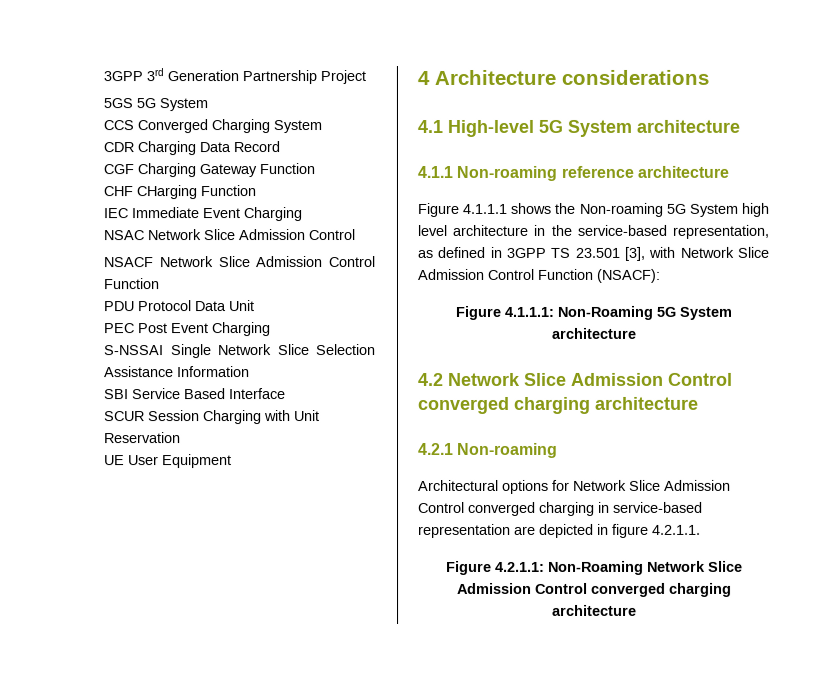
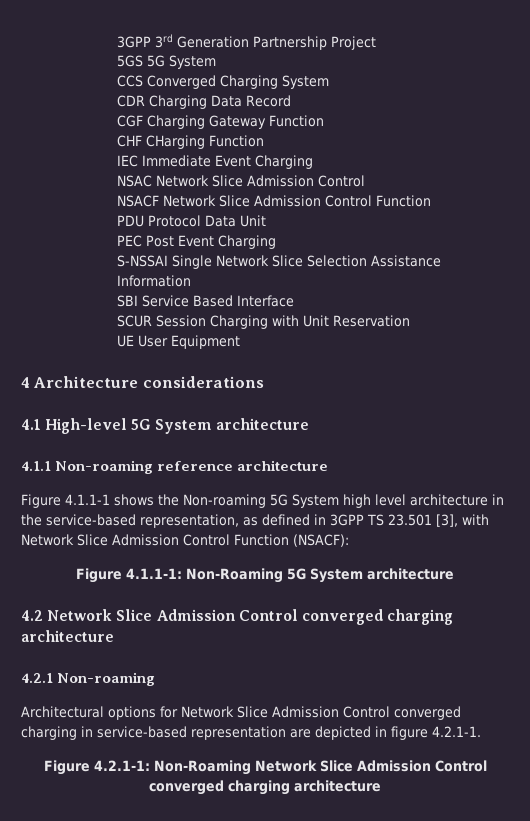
- Figure 4.1.1.1 shows the Non-roaming 5G System high level architecture in the service-based representation, as defined in 3GPP TS 23.501 [3], with Network Slice Admission Control Function (NSACF):
+ Figure 4.1.1-1 shows the Non-roaming 5G System high level architecture in the service-based representation, as defined in 3GPP TS 23.501 [3], with Network Slice Admission Control Function (NSACF):
- Figure 4.1.1.1: Non-Roaming 5G System architecture
+ Figure 4.1.1-1: Non-Roaming 5G System architecture
- Architectural options for Network Slice Admission Control converged charging in service-based representation are depicted in figure 4.2.1.1.
- Figure 4.2.1.1: Non-Roaming Network Slice Admission Control converged charging architecture
+ Architectural options for Network Slice Admission Control converged charging in service-based representation are depicted in figure 4.2.1-1.
+ Figure 4.2.1-1: Non-Roaming Network Slice Admission Control converged charging architecture

